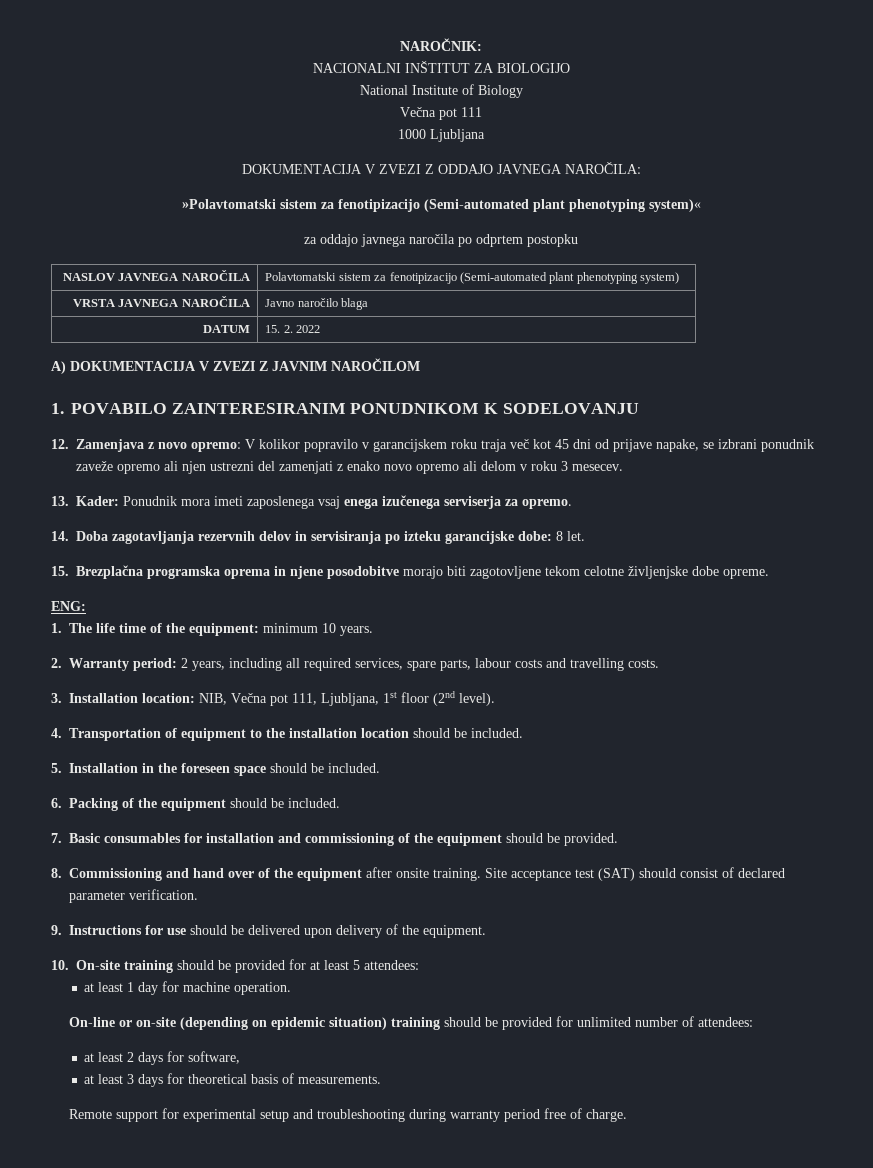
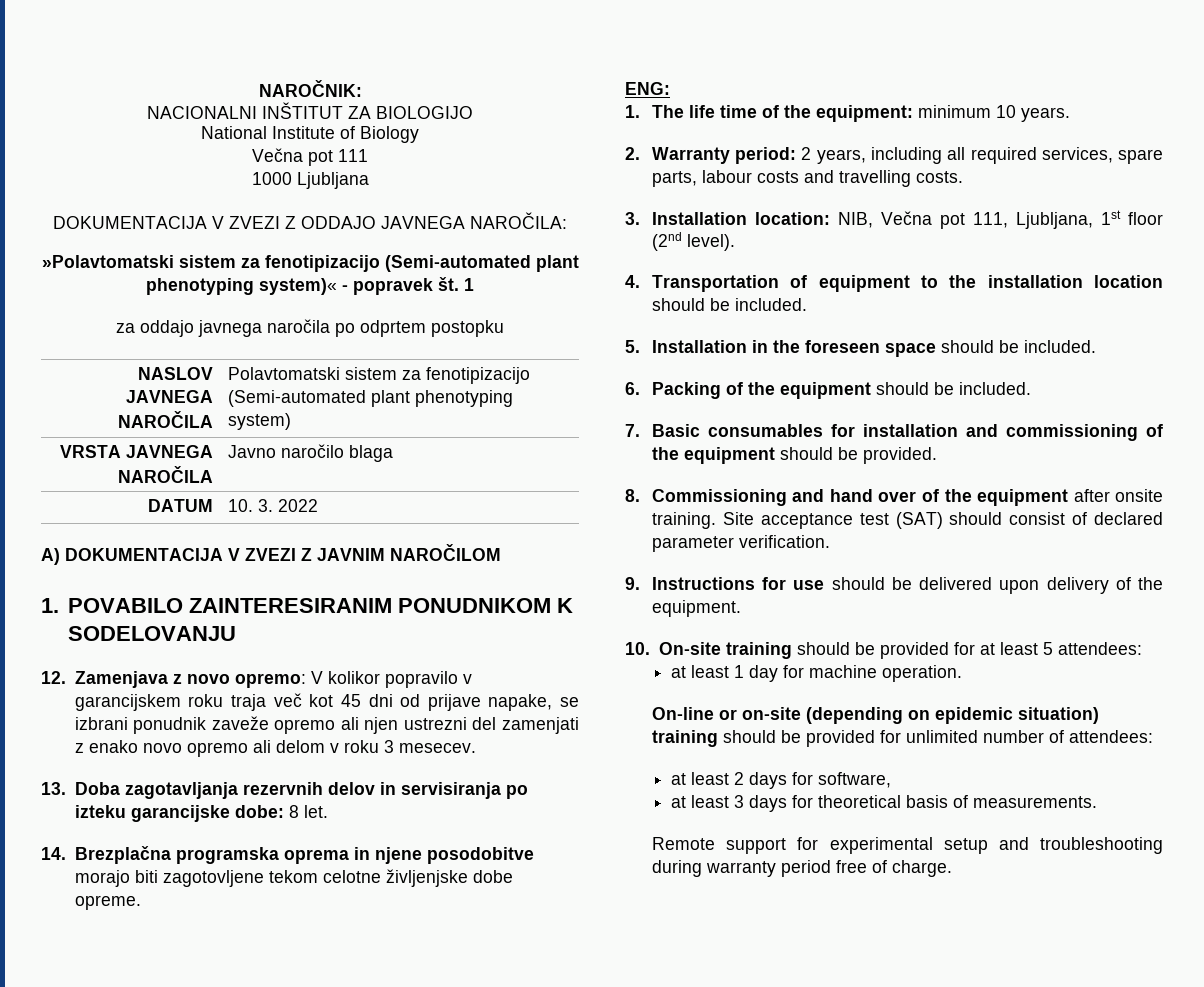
- »Polavtomatski sistem za fenotipizacijo (Semi-automated plant phenotyping system)«
+ »Polavtomatski sistem za fenotipizacijo (Semi-automated plant phenotyping system)« - popravek št. 1
- DATUM | 15. 2. 2022
+ DATUM | 10. 3. 2022
- 13. Kader: Ponudnik mora imeti zaposlenega vsaj enega izučenega serviserja za opremo.
- 14. Doba zagotavljanja rezervnih delov in servisiranja po izteku garancijske dobe: 8 let.
+ 13. Doba zagotavljanja rezervnih delov in servisiranja po izteku garancijske dobe: 8 let.
- 15. Brezplačna programska oprema in njene posodobitve morajo biti zagotovljene tekom celotne življenjske dobe opreme.
+ 14. Brezplačna programska oprema in njene posodobitve morajo biti zagotovljene tekom celotne življenjske dobe opreme.

